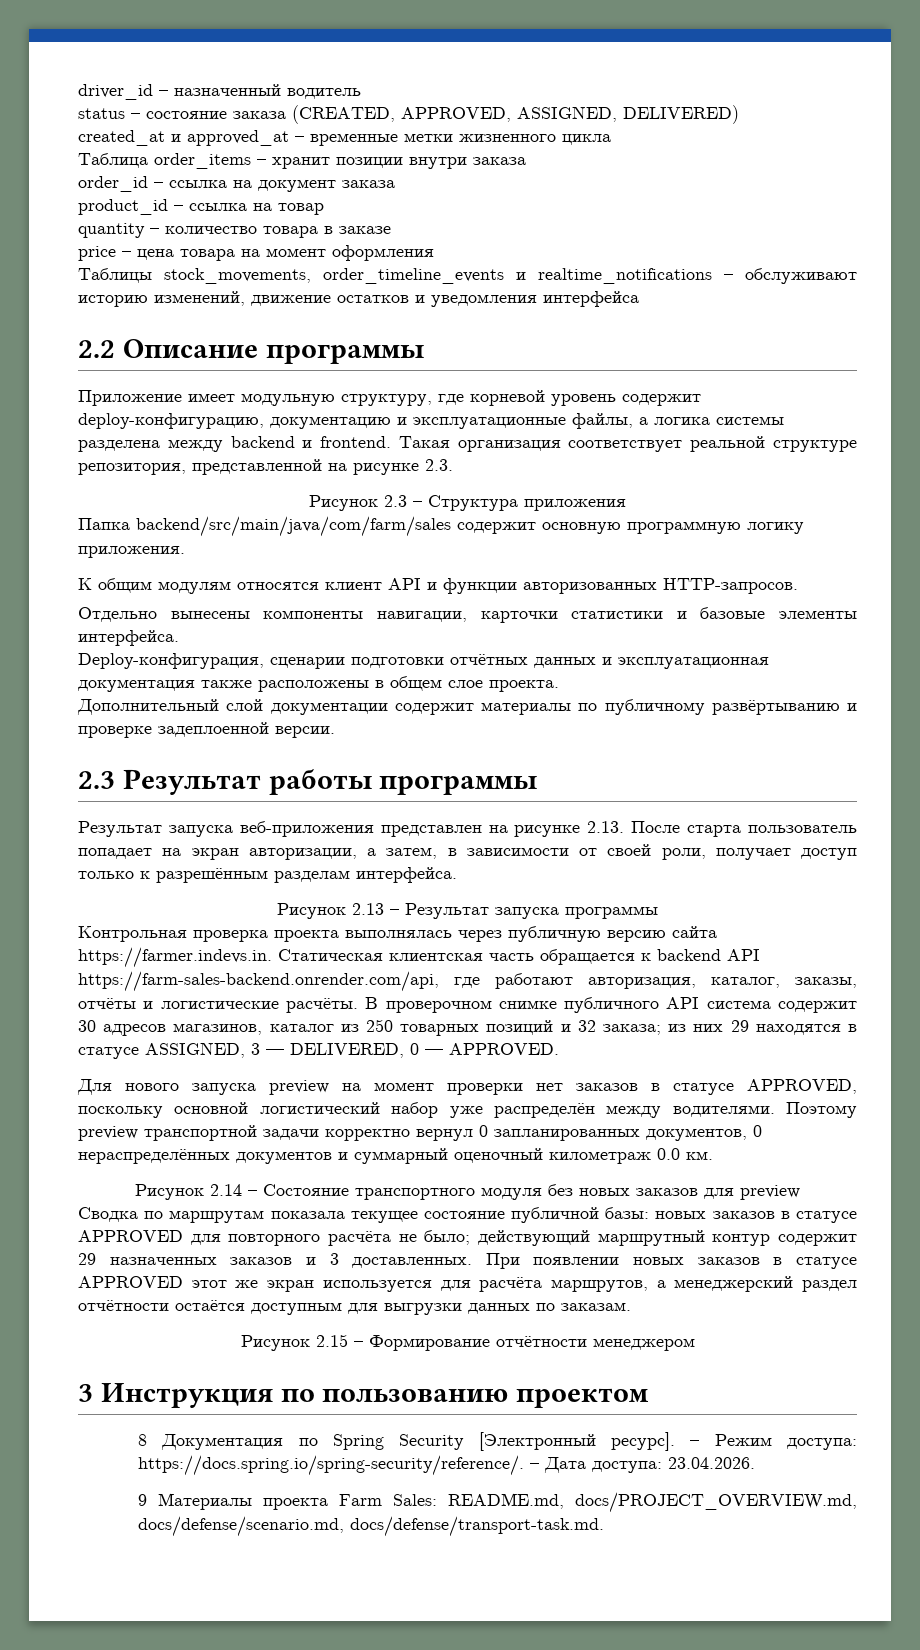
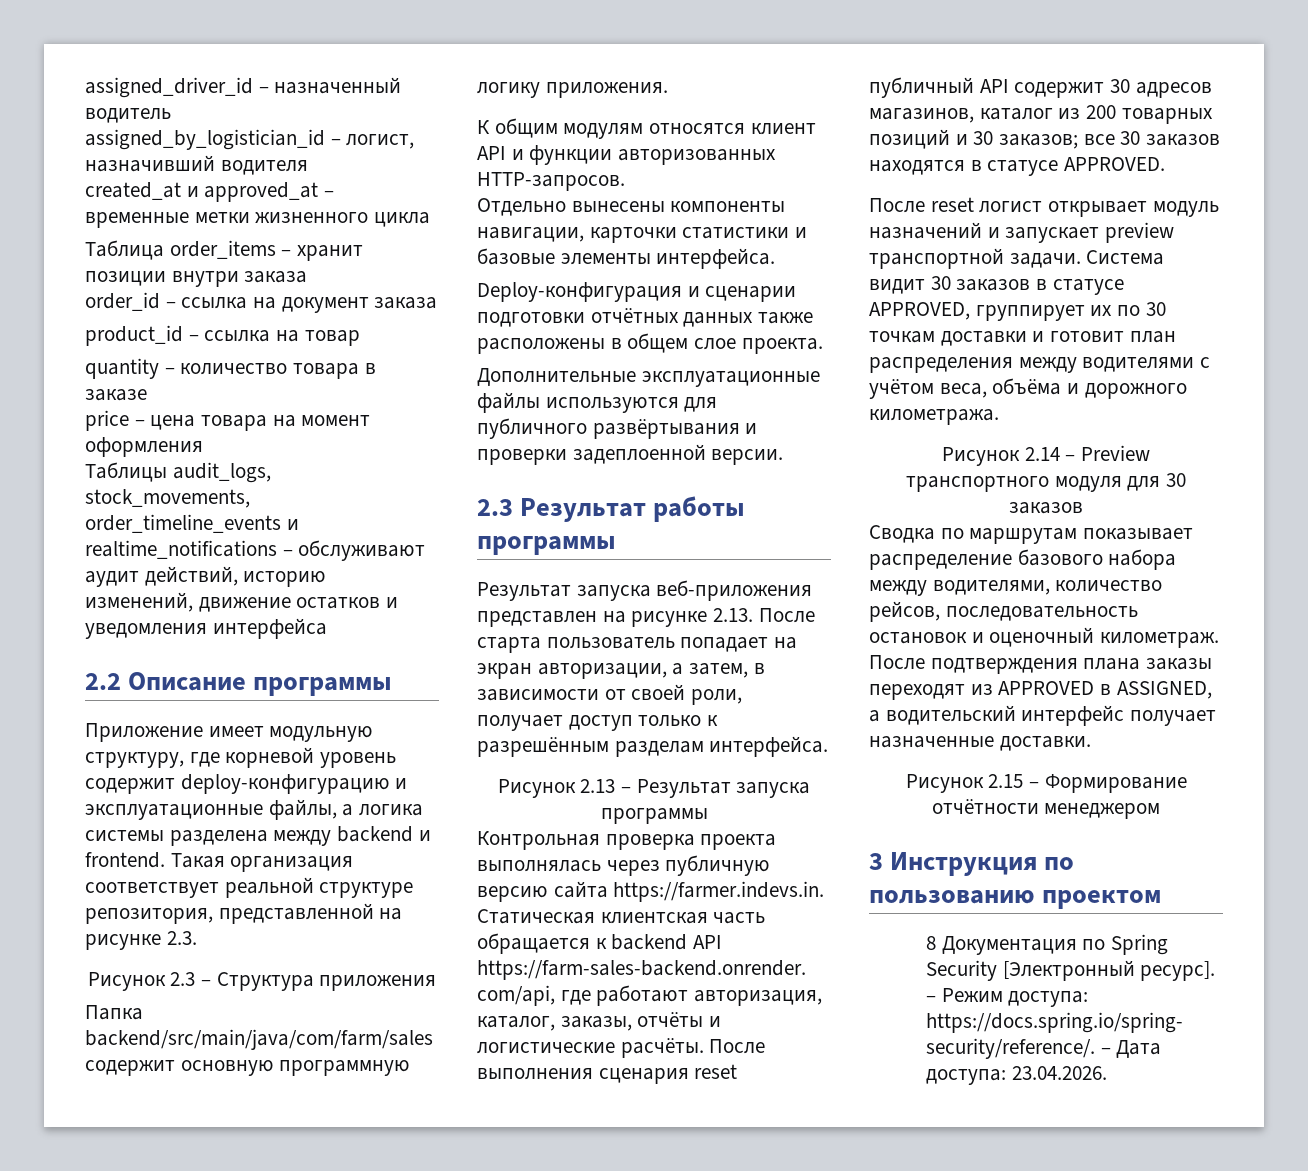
- driver_id – назначенный водитель
+ assigned_driver_id – назначенный водитель
- status – состояние заказа (CREATED, APPROVED, ASSIGNED, DELIVERED)
+ assigned_by_logistician_id – логист, назначивший водителя
- Таблицы stock_movements, order_timeline_events и realtime_notifications – обслуживают историю изменений, движение остатков и уведомления интерфейса
+ Таблицы audit_logs, stock_movements, order_timeline_events и realtime_notifications – обслуживают аудит действий, историю изменений, движение остатков и уведомления интерфейса
- Приложение имеет модульную структуру, где корневой уровень содержит deploy-конфигурацию, документацию и эксплуатационные файлы, а логика системы разделена между backend и frontend.
+ Приложение имеет модульную структуру, где корневой уровень содержит deploy-конфигурацию и эксплуатационные файлы, а логика системы разделена между backend и frontend.
- Deploy-конфигурация, сценарии подготовки отчётных данных и эксплуатационная документация также расположены в общем слое проекта.
+ Deploy-конфигурация и сценарии подготовки отчётных данных также расположены в общем слое проекта.
- Дополнительный слой документации содержит материалы по публичному развёртыванию и проверке задеплоенной версии.
+ Дополнительные эксплуатационные файлы используются для публичного развёртывания и проверки задеплоенной версии.
- В проверочном снимке публичного API система содержит 30 адресов магазинов, каталог из 250 товарных позиций и 32 заказа; из них 29 находятся в статусе ASSIGNED, 3 — DELIVERED, 0 — APPROVED.
- Для нового запуска preview на момент проверки нет заказов в статусе APPROVED, поскольку основной логистический набор уже распределён между водителями. Поэтому preview транспортной задачи корректно вернул 0 запланированных документов, 0 нераспределённых документов и суммарный оценочный километраж 0.0 км.
+ После выполнения сценария reset публичный API содержит 30 адресов магазинов, каталог из 200 товарных позиций и 30 заказов; все 30 заказов находятся в статусе APPROVED.
+ После reset логист открывает модуль назначений и запускает preview транспортной задачи. Система видит 30 заказов в статусе APPROVED, группирует их по 30 точкам доставки и готовит план распределения между водителями с учётом веса, объёма и дорожного километража.
- Рисунок 2.14 – Состояние транспортного модуля без новых заказов для preview
+ Рисунок 2.14 – Preview транспортного модуля для 30 заказов
- Сводка по маршрутам показала текущее состояние публичной базы: новых заказов в статусе APPROVED для повторного расчёта не было; действующий маршрутный контур содержит 29 назначенных заказов и 3 доставленных. При появлении новых заказов в статусе APPROVED этот же экран используется для расчёта маршрутов, а менеджерский раздел отчётности остаётся доступным для выгрузки данных по заказам.
+ Сводка по маршрутам показывает распределение базового набора между водителями, количество рейсов, последовательность остановок и оценочный километраж. После подтверждения плана заказы переходят из APPROVED в ASSIGNED, а водительский интерфейс получает назначенные доставки.
- 9 Материалы проекта Farm Sales: README.md, docs/PROJECT_OVERVIEW.md, docs/defense/scenario.md, docs/defense/transport-task.md.

